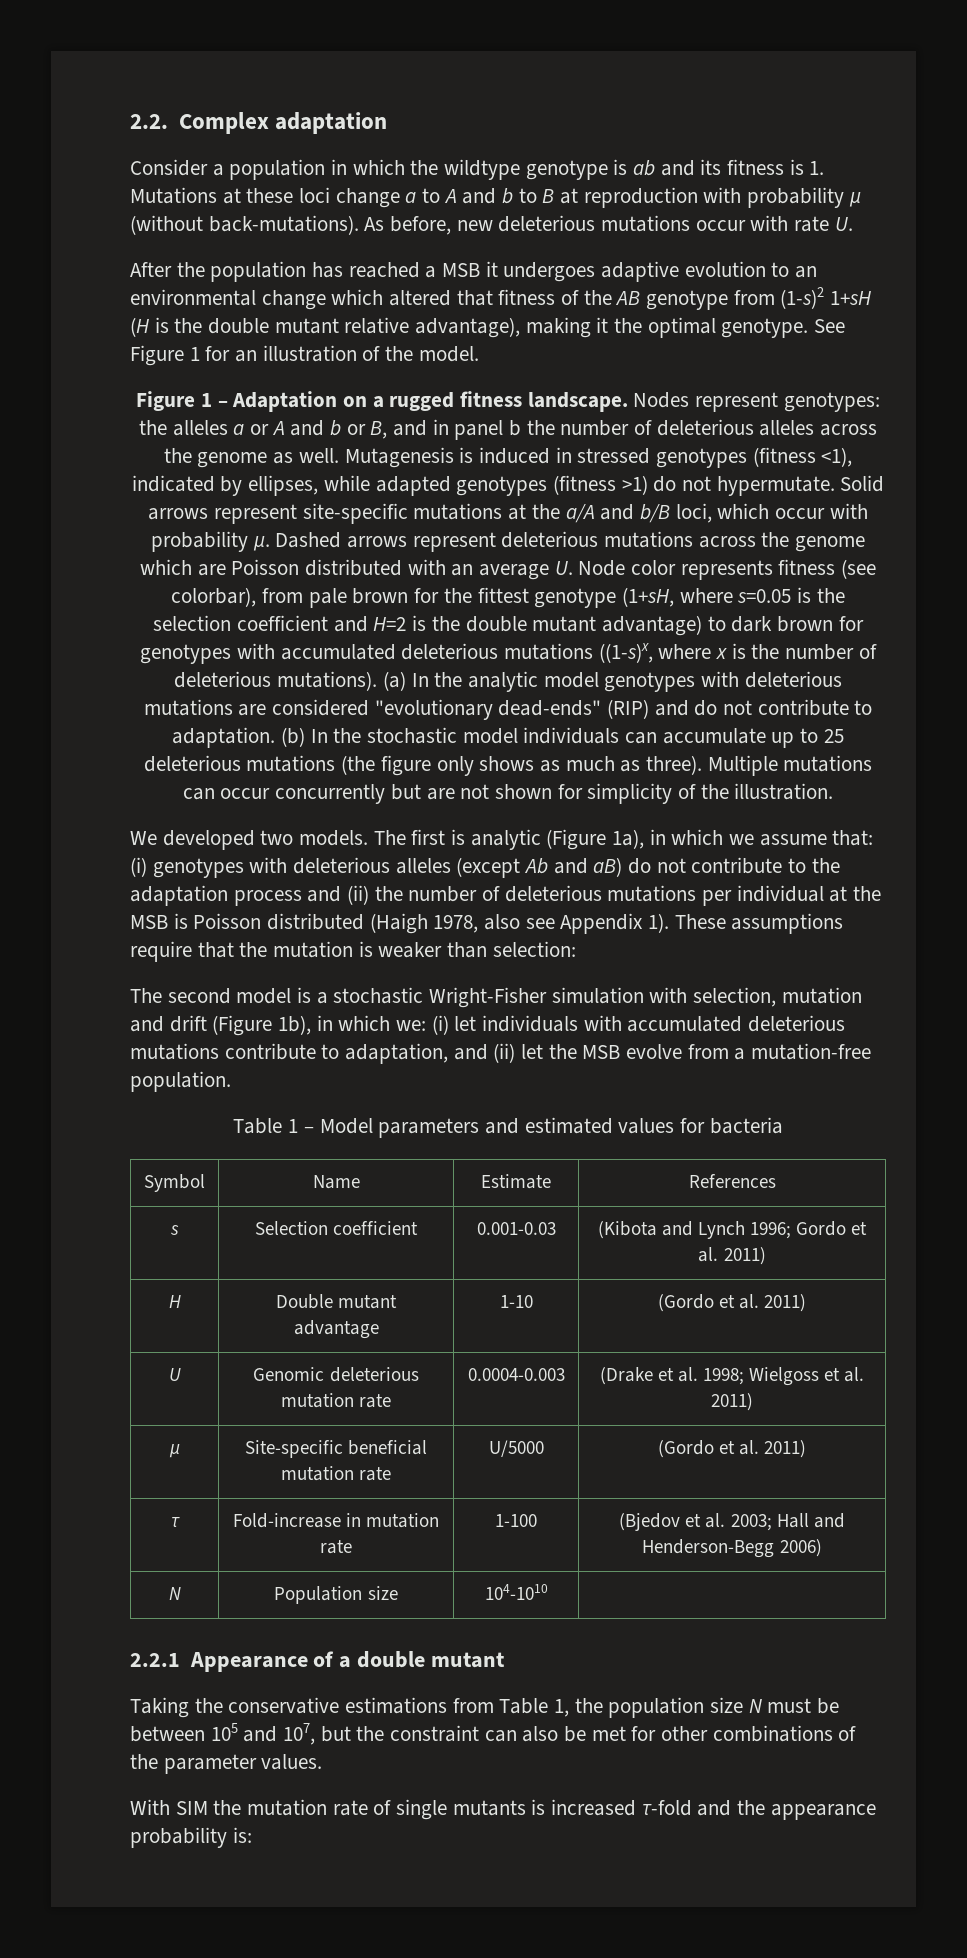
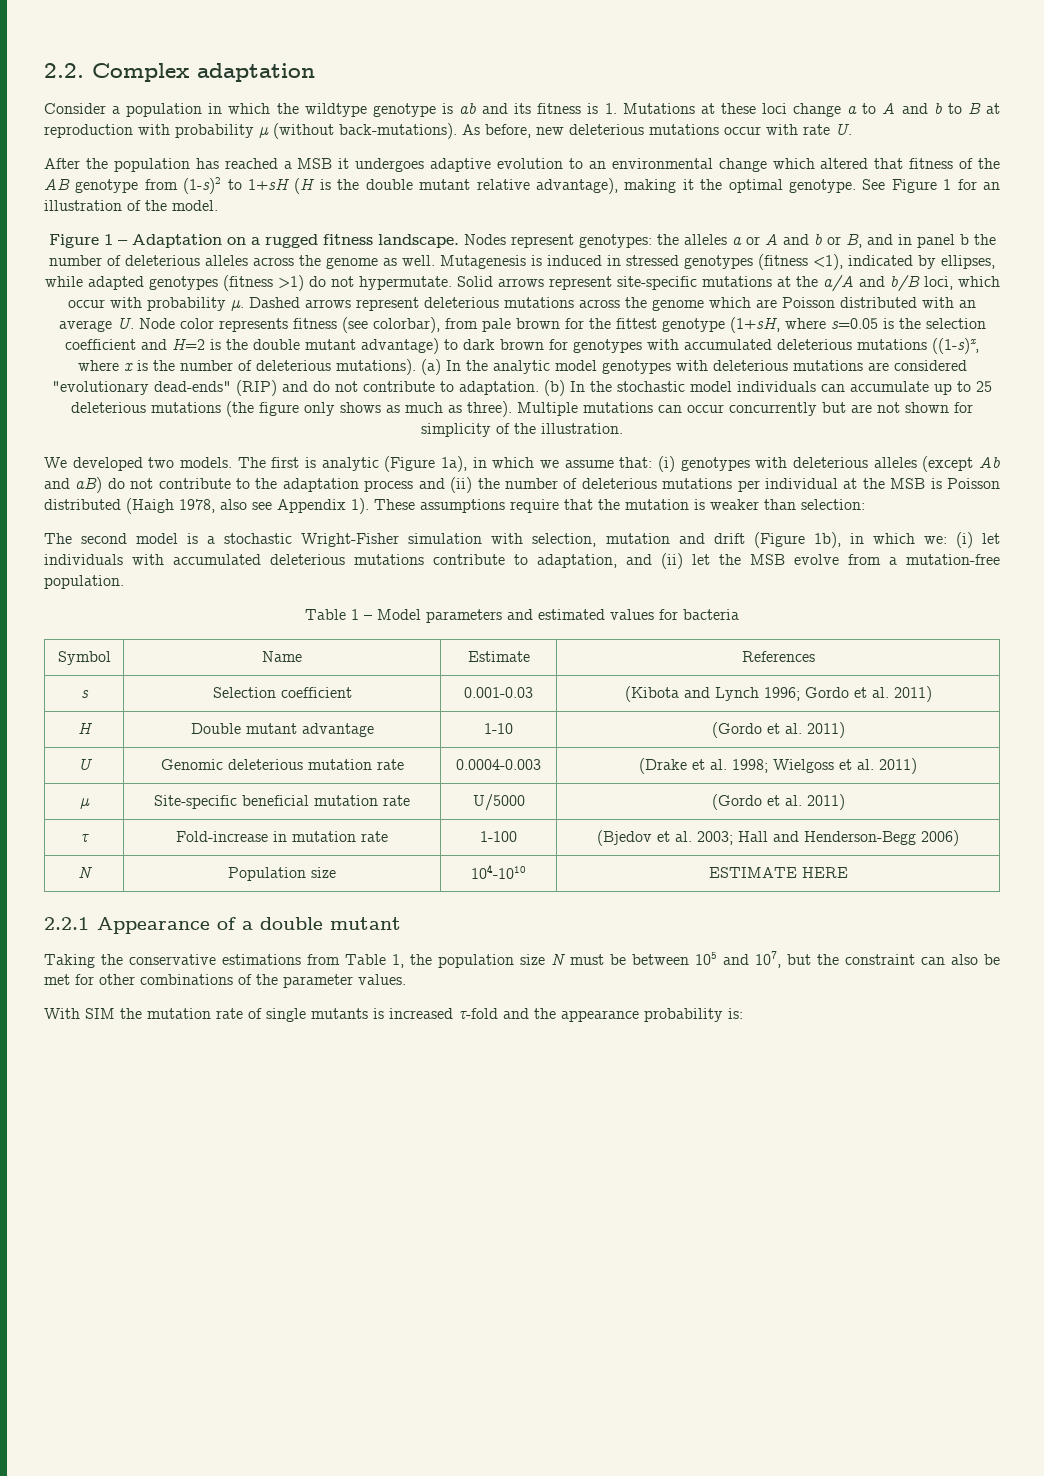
- After the population has reached a MSB it undergoes adaptive evolution to an environmental change which altered that fitness of the AB genotype from (1-s)2 1+sH (H is the double mutant relative advantage), making it the optimal genotype.
+ After the population has reached a MSB it undergoes adaptive evolution to an environmental change which altered that fitness of the AB genotype from (1-s)2 to 1+sH (H is the double mutant relative advantage), making it the optimal genotype.
- N | Population size | 104-1010 |
+ N | Population size | 104-1010 | ESTIMATE HERE

